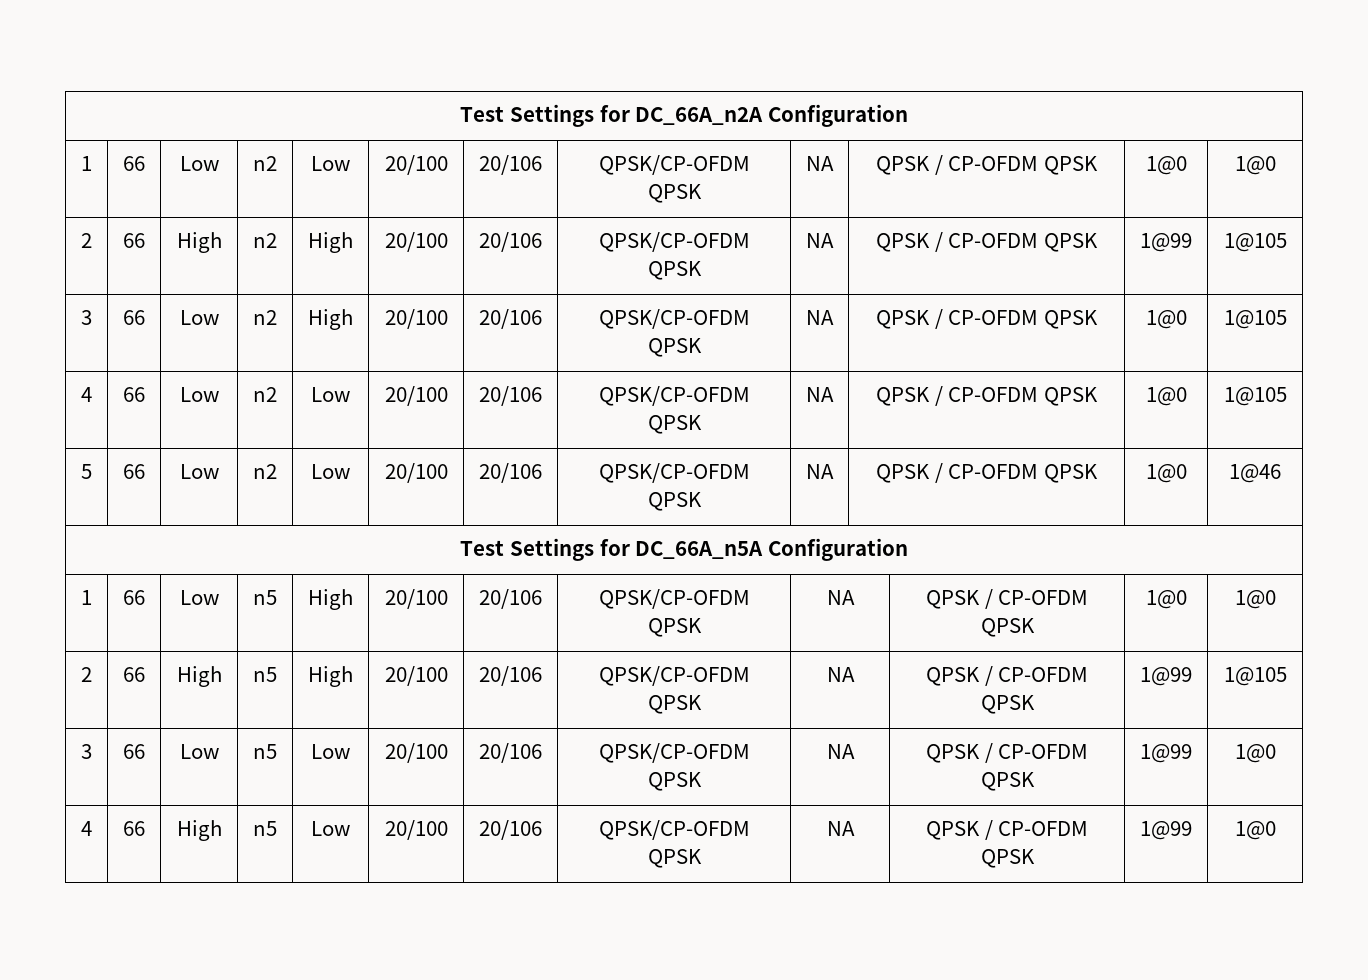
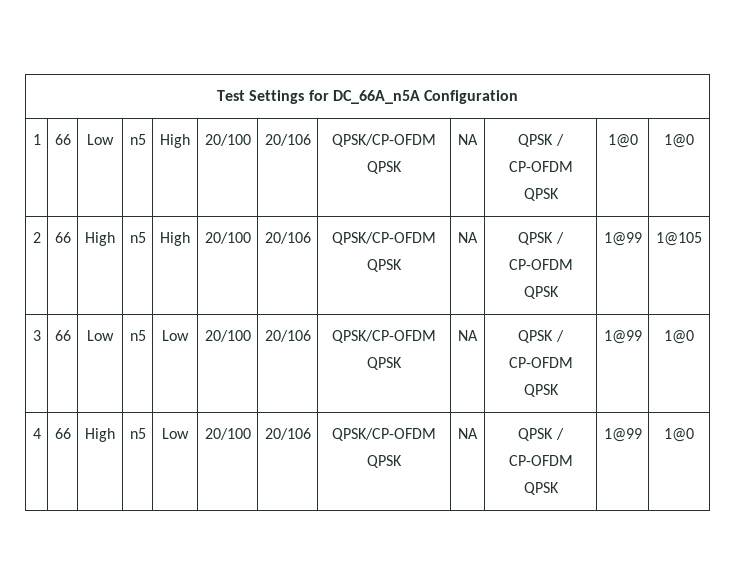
- Test Settings for DC_66A_n2A Configuration
- 1 | 66 | Low | n2 | Low | 20/100 | 20/106 | QPSK/CP-OFDM QPSK | NA | QPSK / CP-OFDM QPSK | 1@0 | 1@0
- 2 | 66 | High | n2 | High | 20/100 | 20/106 | QPSK/CP-OFDM QPSK | NA | QPSK / CP-OFDM QPSK | 1@99 | 1@105
- 3 | 66 | Low | n2 | High | 20/100 | 20/106 | QPSK/CP-OFDM QPSK | NA | QPSK / CP-OFDM QPSK | 1@0 | 1@105
- 4 | 66 | Low | n2 | Low | 20/100 | 20/106 | QPSK/CP-OFDM QPSK | NA | QPSK / CP-OFDM QPSK | 1@0 | 1@105
- 5 | 66 | Low | n2 | Low | 20/100 | 20/106 | QPSK/CP-OFDM QPSK | NA | QPSK / CP-OFDM QPSK | 1@0 | 1@46

